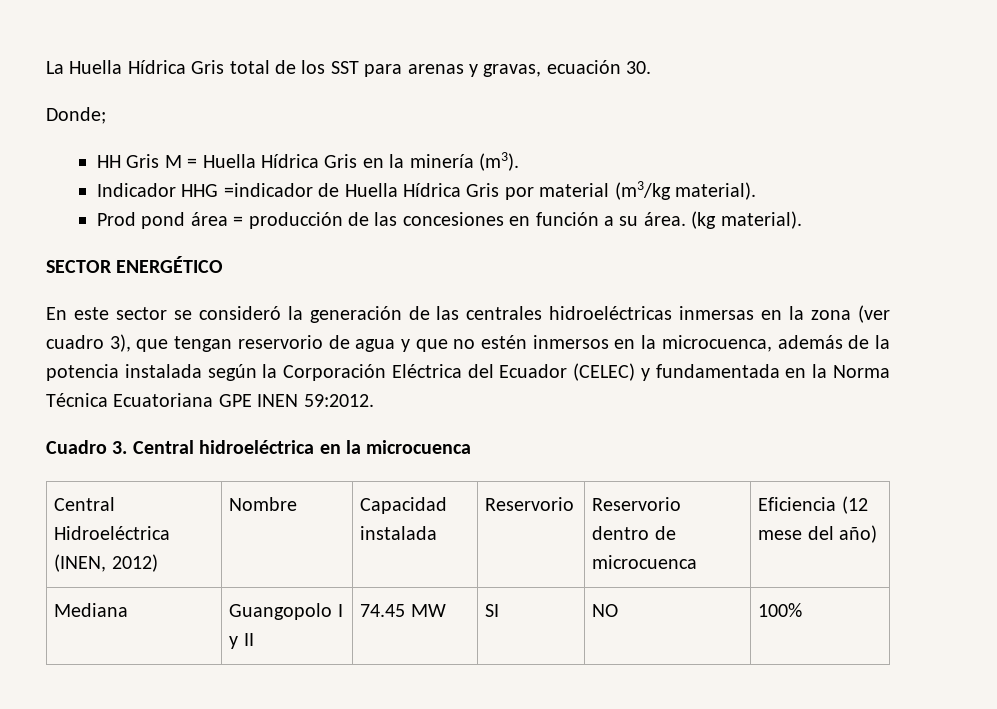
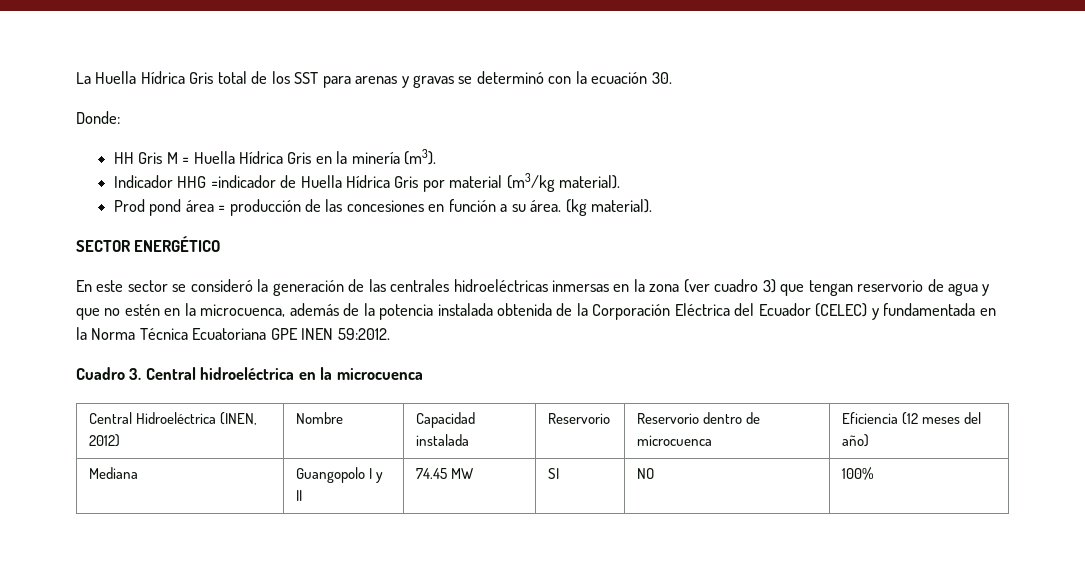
- La Huella Hídrica Gris total de los SST para arenas y gravas, ecuación 30.
+ La Huella Hídrica Gris total de los SST para arenas y gravas se determinó con la ecuación 30.
- Donde;
+ Donde:
- En este sector se consideró la generación de las centrales hidroeléctricas inmersas en la zona (ver cuadro 3), que tengan reservorio de agua y que no estén inmersos en la microcuenca, además de la potencia instalada según la Corporación Eléctrica del Ecuador (CELEC) y fundamentada en la Norma Técnica Ecuatoriana GPE INEN 59:2012.
+ En este sector se consideró la generación de las centrales hidroeléctricas inmersas en la zona (ver cuadro 3) que tengan reservorio de agua y que no estén en la microcuenca, además de la potencia instalada obtenida de la Corporación Eléctrica del Ecuador (CELEC) y fundamentada en la Norma Técnica Ecuatoriana GPE INEN 59:2012.
- Central Hidroeléctrica (INEN, 2012) | Nombre | Capacidad instalada | Reservorio | Reservorio dentro de microcuenca | Eficiencia (12 mese del año)
+ Central Hidroeléctrica (INEN, 2012) | Nombre | Capacidad instalada | Reservorio | Reservorio dentro de microcuenca | Eficiencia (12 meses del año)

